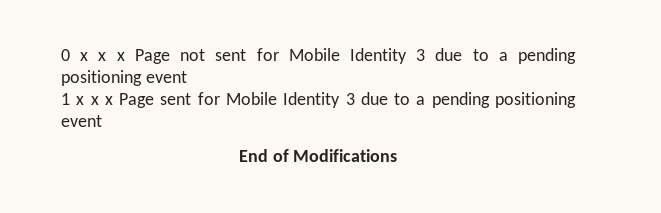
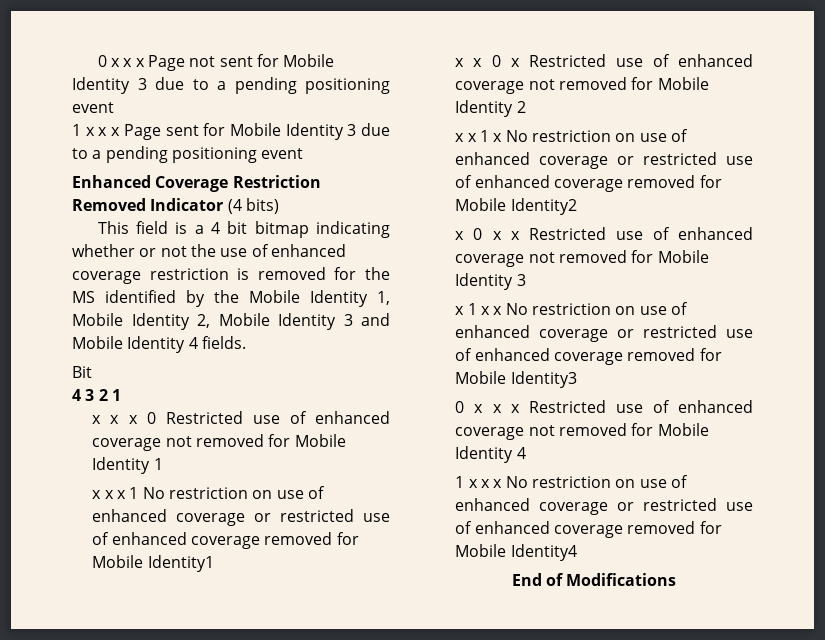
+ Enhanced Coverage Restriction Removed Indicator (4 bits)
+ This field is a 4 bit bitmap indicating whether or not the use of enhanced coverage restriction is removed for the MS identified by the Mobile Identity 1, Mobile Identity 2, Mobile Identity 3 and Mobile Identity 4 fields.
+ Bit
+ 4 3 2 1
+ x x x 0 Restricted use of enhanced coverage not removed for Mobile Identity 1
+ x x x 1 No restriction on use of enhanced coverage or restricted use of enhanced coverage removed for Mobile Identity1
+ x x 0 x Restricted use of enhanced coverage not removed for Mobile Identity 2
+ x x 1 x No restriction on use of enhanced coverage or restricted use of enhanced coverage removed for Mobile Identity2
+ x 0 x x Restricted use of enhanced coverage not removed for Mobile Identity 3
+ x 1 x x No restriction on use of enhanced coverage or restricted use of enhanced coverage removed for Mobile Identity3
+ 0 x x x Restricted use of enhanced coverage not removed for Mobile Identity 4
+ 1 x x x No restriction on use of enhanced coverage or restricted use of enhanced coverage removed for Mobile Identity4

